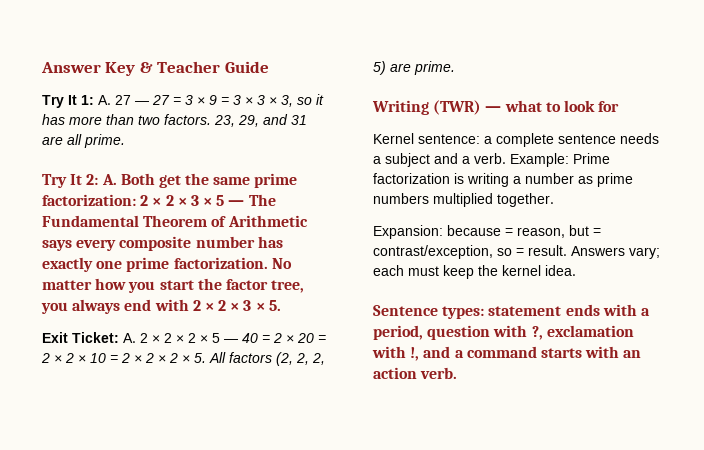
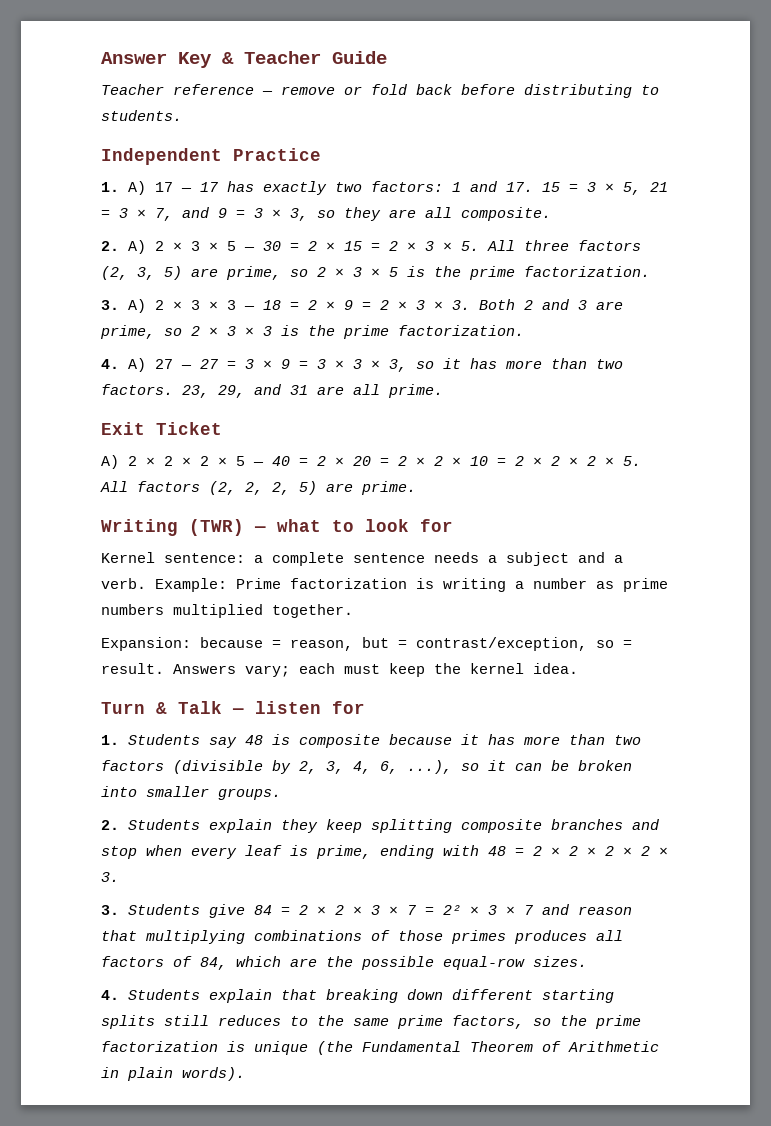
- Try It 1: A. 27 — 27 = 3 × 9 = 3 × 3 × 3, so it has more than two factors.
+ Teacher reference — remove or fold back before distributing to students.
+ Independent Practice
+ 1. A) 17 — 17 has exactly two factors: 1 and 17. 15 = 3 × 5, 21 = 3 × 7, and 9 = 3 × 3, so they are all composite.
+ 2. A) 2 × 3 × 5 — 30 = 2 × 15 = 2 × 3 × 5. All three factors (2, 3, 5) are prime, so 2 × 3 × 5 is the prime factorization.
+ 3. A) 2 × 3 × 3 — 18 = 2 × 9 = 2 × 3 × 3. Both 2 and 3 are prime, so 2 × 3 × 3 is the prime factorization.
+ 4. A) 27 — 27 = 3 × 9 = 3 × 3 × 3, so it has more than two factors.
- Try It 2: A. Both get the same prime factorization: 2 × 2 × 3 × 5 — The Fundamental Theorem of Arithmetic says every composite number has exactly one prime factorization. No matter how you start the factor tree, you always end with 2 × 2 × 3 × 5.
- Exit Ticket: A. 2 × 2 × 2 × 5 — 40 = 2 × 20 = 2 × 2 × 10 = 2 × 2 × 2 × 5. All factors (2, 2, 2, 5) are prime.
+ Exit Ticket
+ A) 2 × 2 × 2 × 5 — 40 = 2 × 20 = 2 × 2 × 10 = 2 × 2 × 2 × 5. All factors (2, 2, 2, 5) are prime.
- Sentence types: statement ends with a period, question with ?, exclamation with !, and a command starts with an action verb.
+ Turn & Talk — listen for
+ 1. Students say 48 is composite because it has more than two factors (divisible by 2, 3, 4, 6, ...), so it can be broken into smaller groups.
+ 2. Students explain they keep splitting composite branches and stop when every leaf is prime, ending with 48 = 2 × 2 × 2 × 2 × 3.
+ 3. Students give 84 = 2 × 2 × 3 × 7 = 2² × 3 × 7 and reason that multiplying combinations of those primes produces all factors of 84, which are the possible equal-row sizes.
+ 4. Students explain that breaking down different starting splits still reduces to the same prime factors, so the prime factorization is unique (the Fundamental Theorem of Arithmetic in plain words).

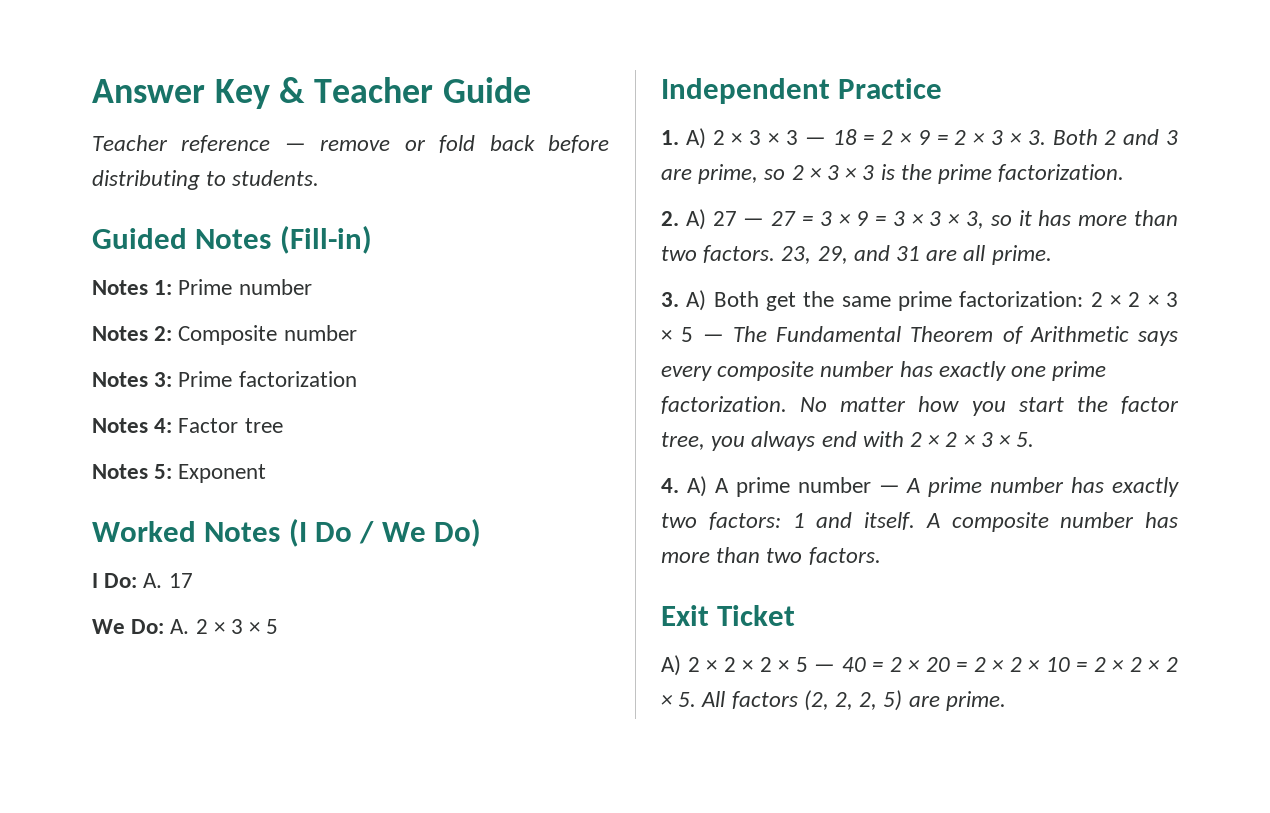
+ Guided Notes (Fill-in)
+ Notes 1: Prime number
+ Notes 2: Composite number
+ Notes 3: Prime factorization
+ Notes 4: Factor tree
+ Notes 5: Exponent
+ Worked Notes (I Do / We Do)
+ I Do: A. 17
+ We Do: A. 2 × 3 × 5
  Independent Practice
- 1. A) 17 — 17 has exactly two factors: 1 and 17. 15 = 3 × 5, 21 = 3 × 7, and 9 = 3 × 3, so they are all composite.
- 2. A) 2 × 3 × 5 — 30 = 2 × 15 = 2 × 3 × 5. All three factors (2, 3, 5) are prime, so 2 × 3 × 5 is the prime factorization.
- 3. A) 2 × 3 × 3 — 18 = 2 × 9 = 2 × 3 × 3. Both 2 and 3 are prime, so 2 × 3 × 3 is the prime factorization.
+ 1. A) 2 × 3 × 3 — 18 = 2 × 9 = 2 × 3 × 3. Both 2 and 3 are prime, so 2 × 3 × 3 is the prime factorization.
- 4. A) 27 — 27 = 3 × 9 = 3 × 3 × 3, so it has more than two factors.
+ 2. A) 27 — 27 = 3 × 9 = 3 × 3 × 3, so it has more than two factors.
+ 3. A) Both get the same prime factorization: 2 × 2 × 3 × 5 — The Fundamental Theorem of Arithmetic says every composite number has exactly one prime factorization. No matter how you start the factor tree, you always end with 2 × 2 × 3 × 5.
+ 4. A) A prime number — A prime number has exactly two factors: 1 and itself. A composite number has more than two factors.
- Writing (TWR) — what to look for
- Kernel sentence: a complete sentence needs a subject and a verb. Example: Prime factorization is writing a number as prime numbers multiplied together.
- Expansion: because = reason, but = contrast/exception, so = result. Answers vary; each must keep the kernel idea.
- Turn & Talk — listen for
- 1. Students say 48 is composite because it has more than two factors (divisible by 2, 3, 4, 6, ...), so it can be broken into smaller groups.
- 2. Students explain they keep splitting composite branches and stop when every leaf is prime, ending with 48 = 2 × 2 × 2 × 2 × 3.
- 3. Students give 84 = 2 × 2 × 3 × 7 = 2² × 3 × 7 and reason that multiplying combinations of those primes produces all factors of 84, which are the possible equal-row sizes.
- 4. Students explain that breaking down different starting splits still reduces to the same prime factors, so the prime factorization is unique (the Fundamental Theorem of Arithmetic in plain words).

